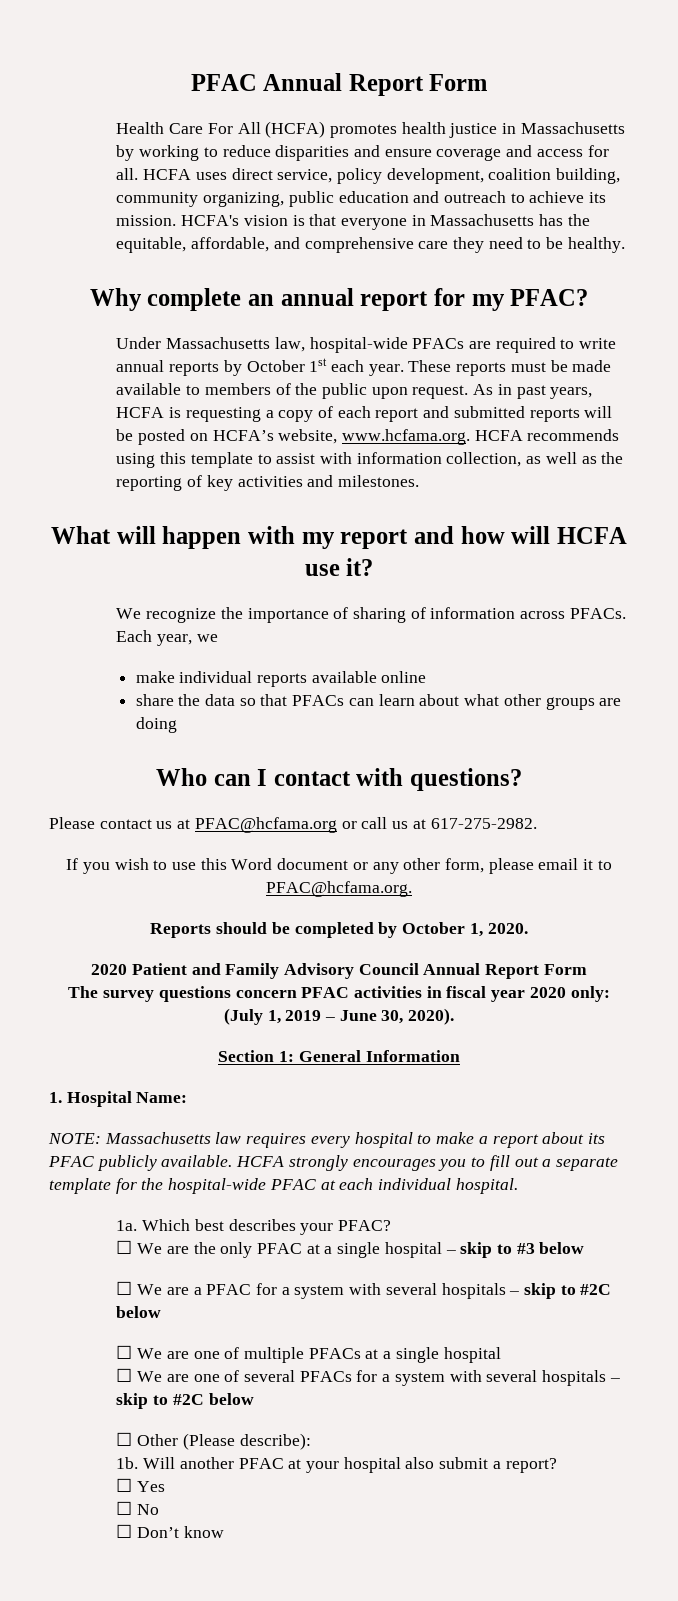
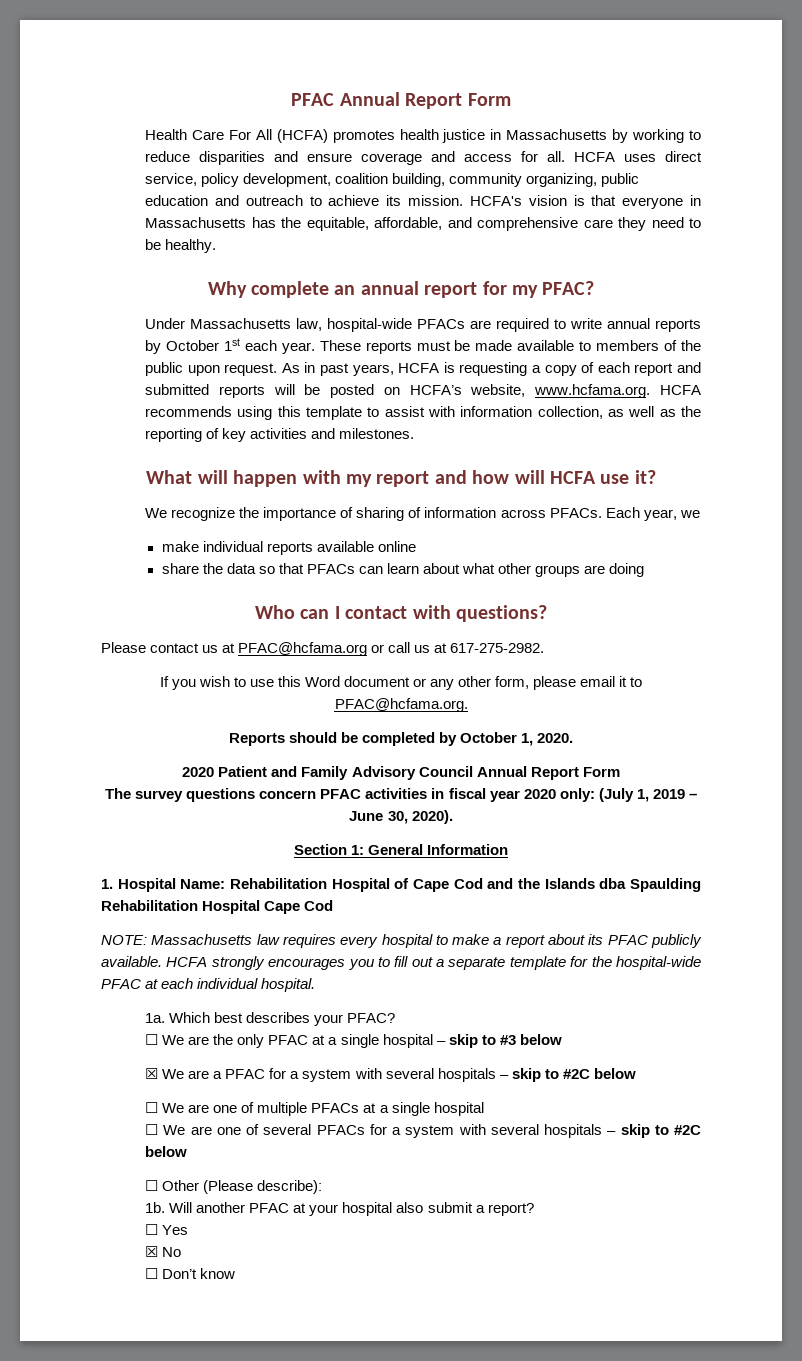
- 1. Hospital Name:
+ 1. Hospital Name: Rehabilitation Hospital of Cape Cod and the Islands dba Spaulding Rehabilitation Hospital Cape Cod
- ☐ We are a PFAC for a system with several hospitals – skip to #2C below
+ ☒ We are a PFAC for a system with several hospitals – skip to #2C below
- ☐ No
+ ☒ No

